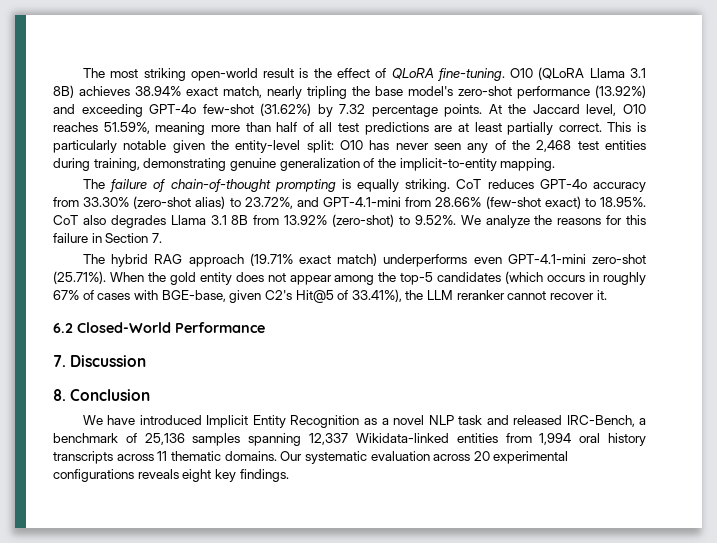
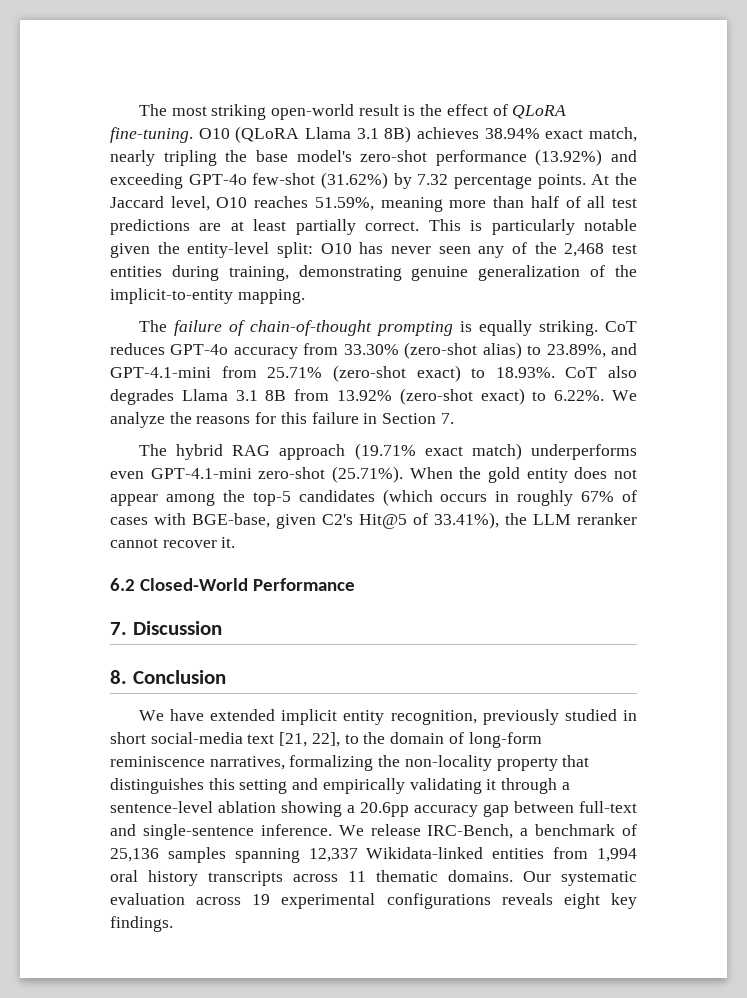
- CoT reduces GPT-4o accuracy from 33.30% (zero-shot alias) to 23.72%, and GPT-4.1-mini from 28.66% (few-shot exact) to 18.95%. CoT also degrades Llama 3.1 8B from 13.92% (zero-shot) to 9.52%. We analyze the reasons for this failure in Section 7.
+ CoT reduces GPT-4o accuracy from 33.30% (zero-shot alias) to 23.89%, and GPT-4.1-mini from 25.71% (zero-shot exact) to 18.93%. CoT also degrades Llama 3.1 8B from 13.92% (zero-shot exact) to 6.22%. We analyze the reasons for this failure in Section 7.
- We have introduced Implicit Entity Recognition as a novel NLP task and released IRC-Bench, a benchmark of 25,136 samples spanning 12,337 Wikidata-linked entities from 1,994 oral history transcripts across 11 thematic domains.
+ We have extended implicit entity recognition, previously studied in short social-media text [21, 22], to the domain of long-form reminiscence narratives, formalizing the non-locality property that distinguishes this setting and empirically validating it through a sentence-level ablation showing a 20.6pp accuracy gap between full-text and single-sentence inference. We release IRC-Bench, a benchmark of 25,136 samples spanning 12,337 Wikidata-linked entities from 1,994 oral history transcripts across 11 thematic domains.
- Our systematic evaluation across 20 experimental configurations reveals eight key findings.
+ Our systematic evaluation across 19 experimental configurations reveals eight key findings.

